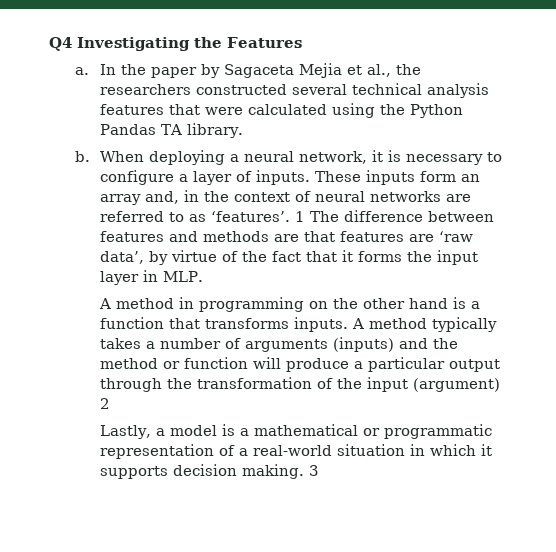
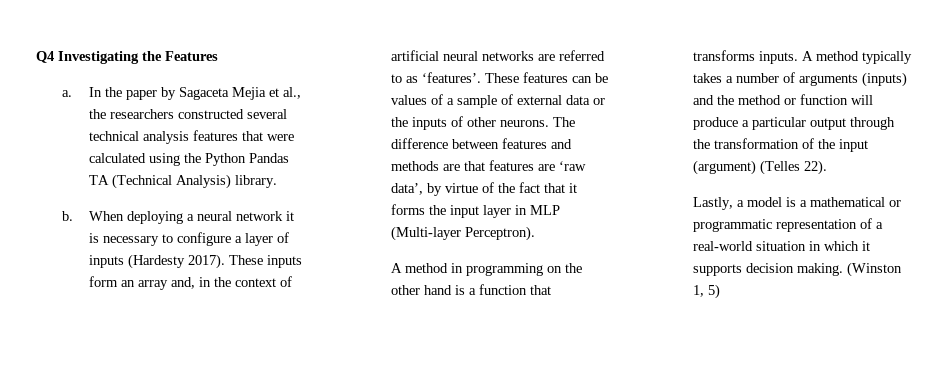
- In the paper by Sagaceta Mejia et al., the researchers constructed several technical analysis features that were calculated using the Python Pandas TA library.
+ In the paper by Sagaceta Mejia et al., the researchers constructed several technical analysis features that were calculated using the Python Pandas TA (Technical Analysis) library.
- When deploying a neural network, it is necessary to configure a layer of inputs.
+ When deploying a neural network it is necessary to configure a layer of inputs (Hardesty 2017).
- These inputs form an array and, in the context of neural networks are referred to as ‘features’.
+ These inputs form an array and, in the context of artificial neural networks are referred to as ‘features’.
- 1 The difference between features and methods are that features are ‘raw data’, by virtue of the fact that it forms the input layer in MLP.
+ These features can be values of a sample of external data or the inputs of other neurons. The difference between features and methods are that features are ‘raw data’, by virtue of the fact that it forms the input layer in MLP (Multi-layer Perceptron).
- A method typically takes a number of arguments (inputs) and the method or function will produce a particular output through the transformation of the input (argument) 2
+ A method typically takes a number of arguments (inputs) and the method or function will produce a particular output through the transformation of the input (argument) (Telles 22).
- 3
+ (Winston 1, 5)

